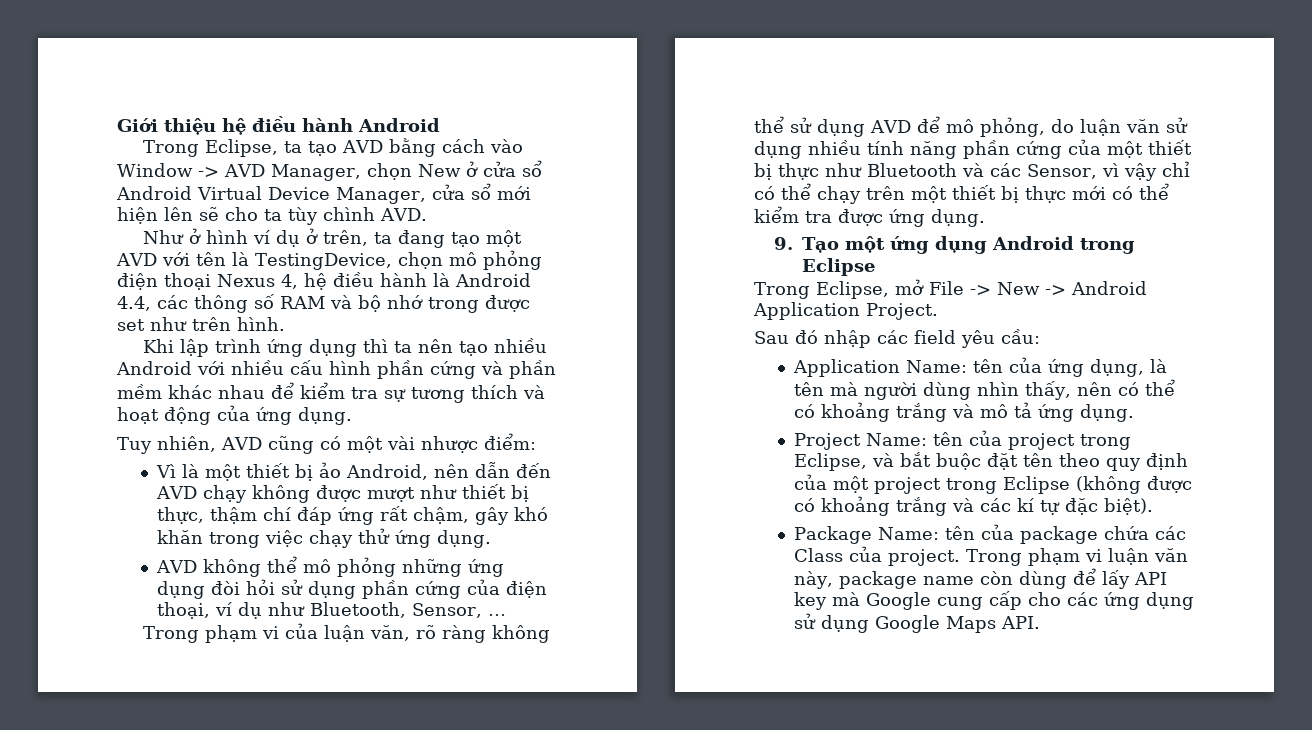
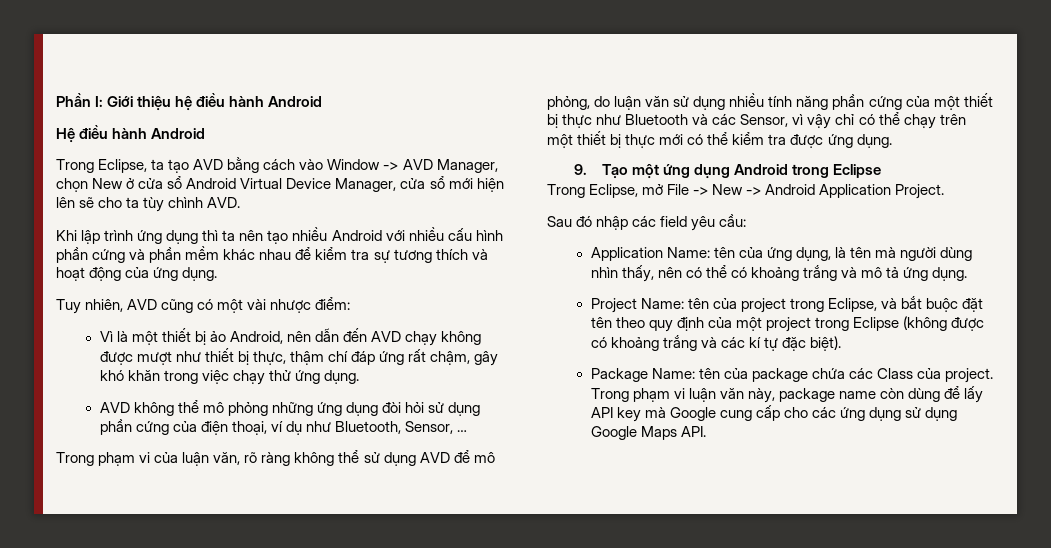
- Giới thiệu hệ điều hành Android
+ Phần I: Giới thiệu hệ điều hành Android
+ Hệ điều hành Android
- Như ở hình ví dụ ở trên, ta đang tạo một AVD với tên là TestingDevice, chọn mô phỏng điện thoại Nexus 4, hệ điều hành là Android 4.4, các thông số RAM và bộ nhớ trong được set như trên hình.

